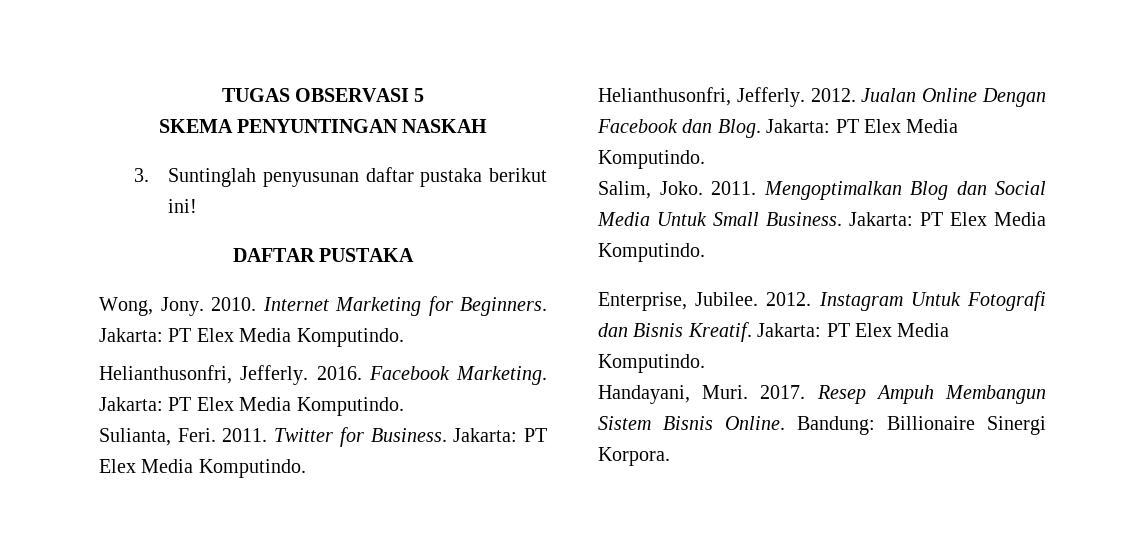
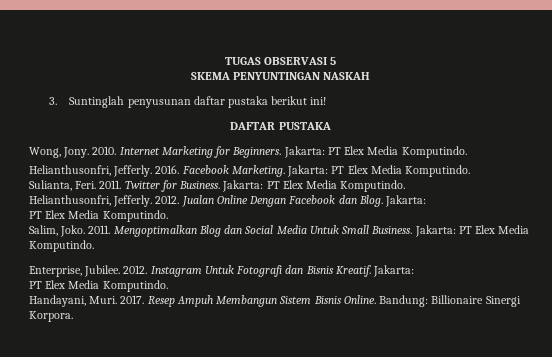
- Jualan Online Dengan Facebook dan Blog. Jakarta: PT Elex Media Komputindo.
+ Jualan Online Dengan Facebook dan Blog. Jakarta:
+ PT Elex Media Komputindo.
- Instagram Untuk Fotografi dan Bisnis Kreatif. Jakarta: PT Elex Media Komputindo.
+ Instagram Untuk Fotografi dan Bisnis Kreatif. Jakarta:
+ PT Elex Media Komputindo.

